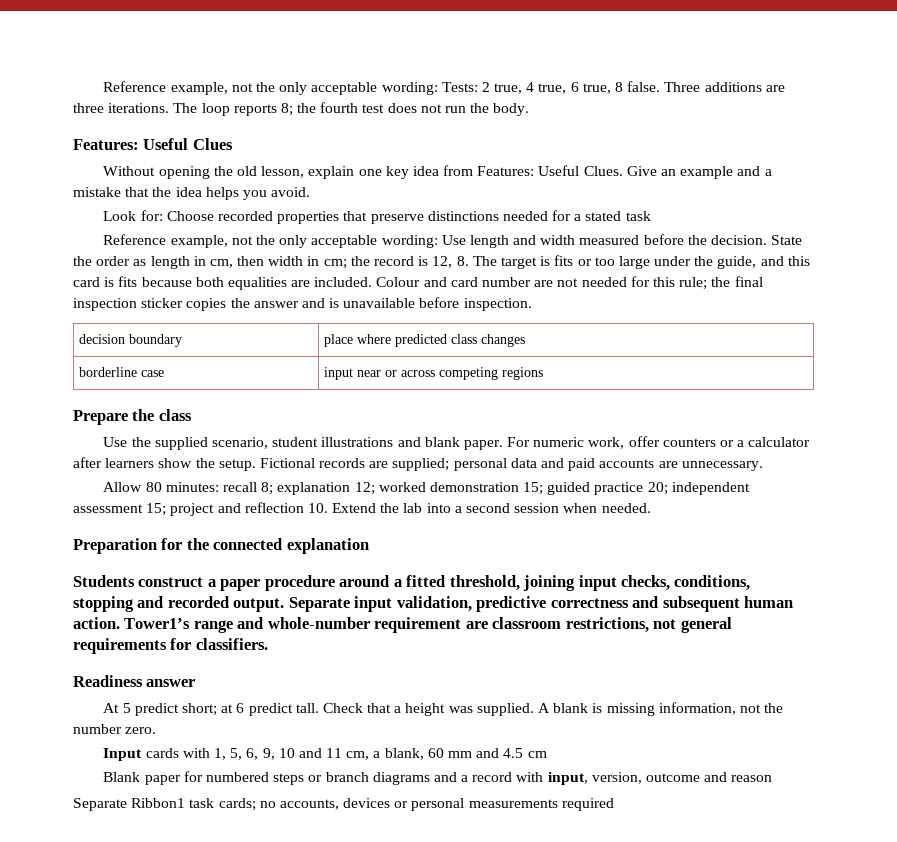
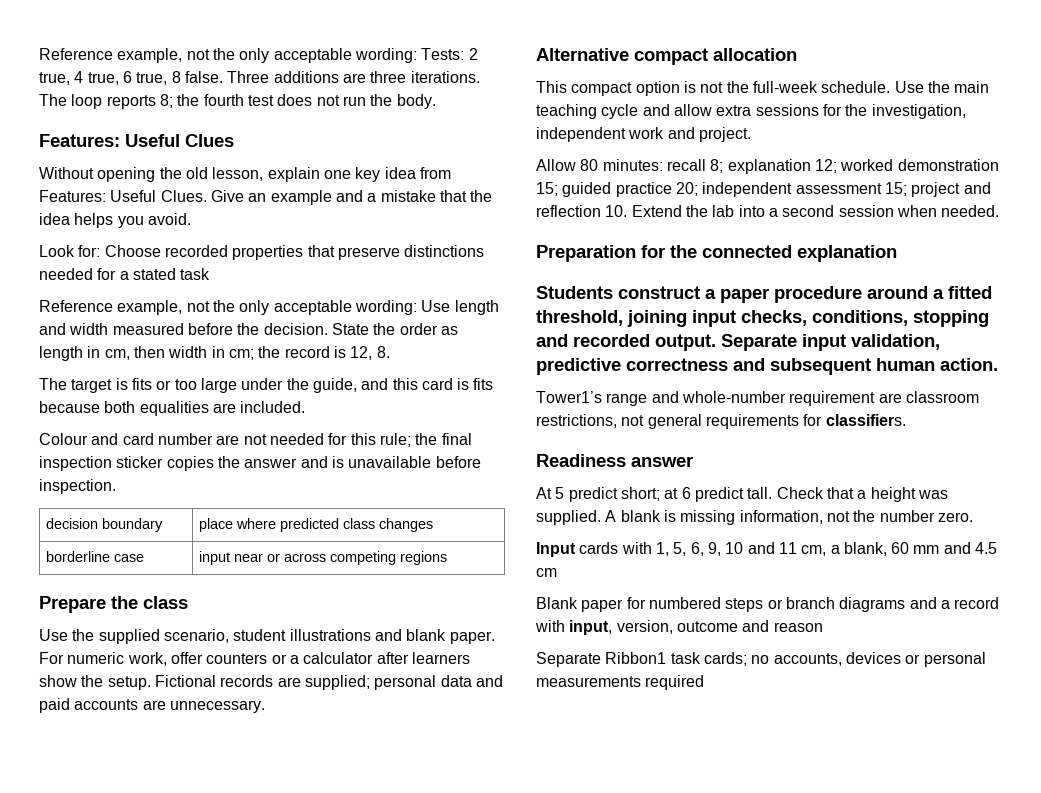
- State the order as length in cm, then width in cm; the record is 12, 8. The target is fits or too large under the guide, and this card is fits because both equalities are included. Colour and card number are not needed for this rule; the final inspection sticker copies the answer and is unavailable before inspection.
+ State the order as length in cm, then width in cm; the record is 12, 8.
+ The target is fits or too large under the guide, and this card is fits because both equalities are included.
+ Colour and card number are not needed for this rule; the final inspection sticker copies the answer and is unavailable before inspection.
+ Alternative compact allocation
+ This compact option is not the full-week schedule. Use the main teaching cycle and allow extra sessions for the investigation, independent work and project.
- Separate input validation, predictive correctness and subsequent human action. Tower1’s range and whole-number requirement are classroom restrictions, not general requirements for classifiers.
+ Separate input validation, predictive correctness and subsequent human action.
+ Tower1’s range and whole-number requirement are classroom restrictions, not general requirements for classifiers.

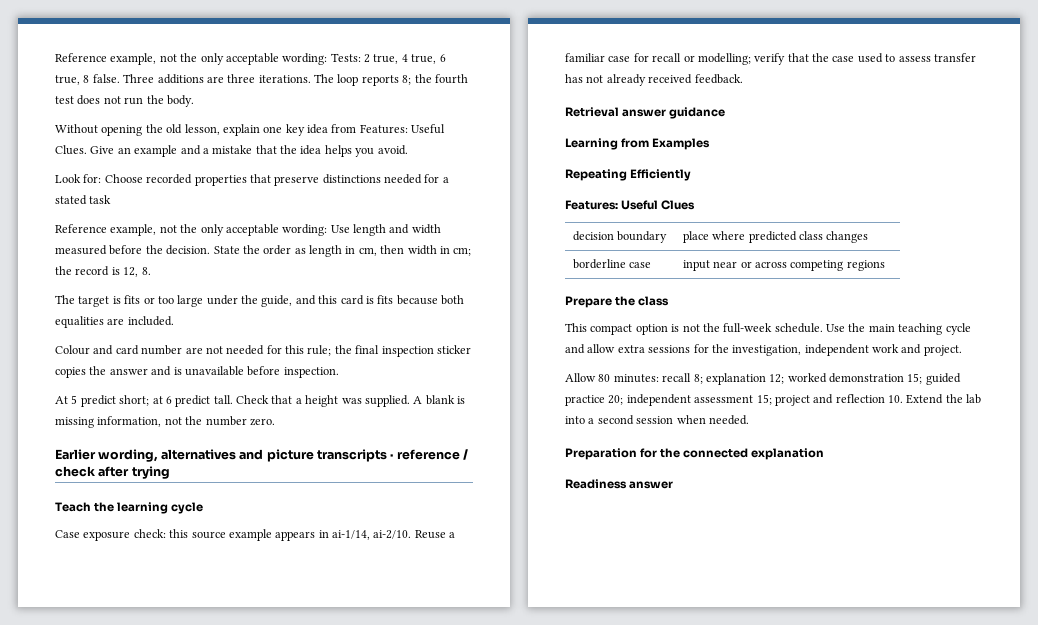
- Features: Useful Clues
+ At 5 predict short; at 6 predict tall. Check that a height was supplied. A blank is missing information, not the number zero.
+ Earlier wording, alternatives and picture transcripts · reference / check after trying
+ Teach the learning cycle
+ Case exposure check: this source example appears in ai-1/14, ai-2/10. Reuse a familiar case for recall or modelling; verify that the case used to assess transfer has not already received feedback.
+ Retrieval answer guidance
+ Learning from Examples
+ Repeating Efficiently
+ Features: Useful Clues
- Use the supplied scenario, student illustrations and blank paper. For numeric work, offer counters or a calculator after learners show the setup. Fictional records are supplied; personal data and paid accounts are unnecessary.
- Alternative compact allocation
- Students construct a paper procedure around a fitted threshold, joining input checks, conditions, stopping and recorded output. Separate input validation, predictive correctness and subsequent human action.
- Tower1’s range and whole-number requirement are classroom restrictions, not general requirements for classifiers.
  Readiness answer
- At 5 predict short; at 6 predict tall. Check that a height was supplied. A blank is missing information, not the number zero.
- Input cards with 1, 5, 6, 9, 10 and 11 cm, a blank, 60 mm and 4.5 cm
- Blank paper for numbered steps or branch diagrams and a record with input, version, outcome and reason
- Separate Ribbon1 task cards; no accounts, devices or personal measurements required

